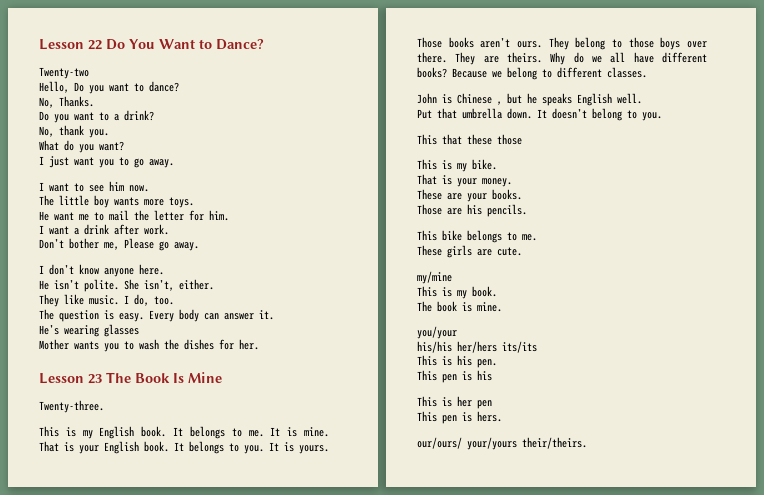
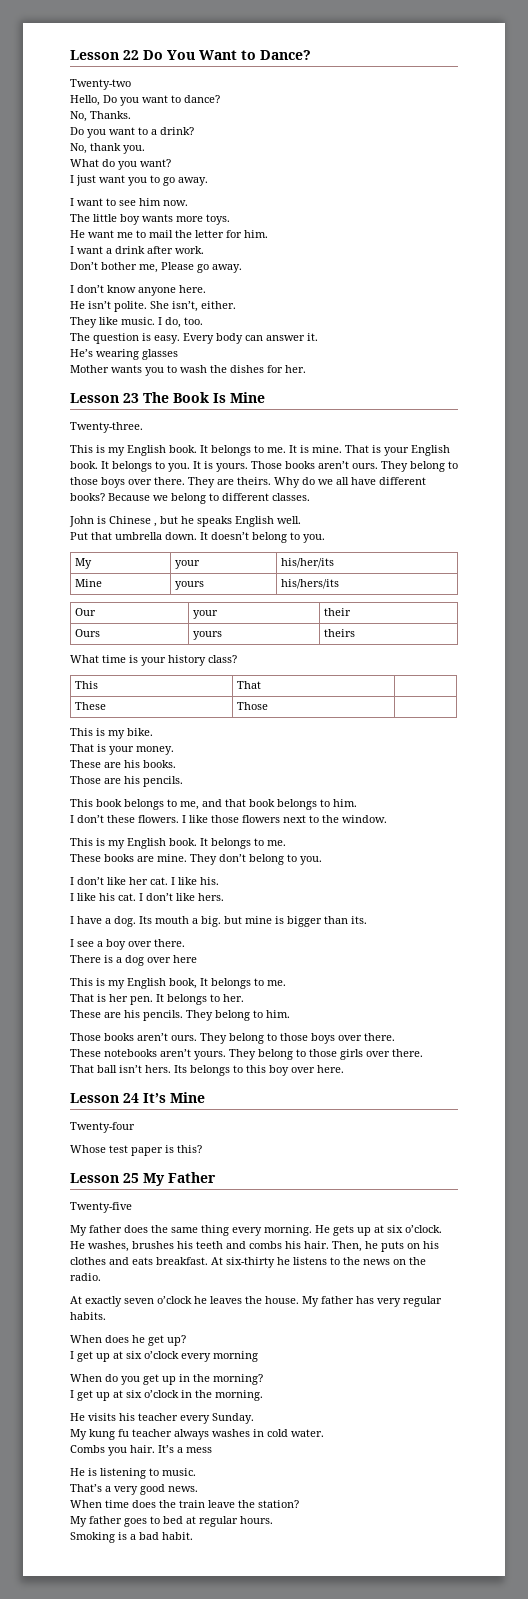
- This that these those
+ My | your | his/her/its
+ Mine | yours | his/hers/its
+ Our | your | their
+ Ours | yours | theirs
+ What time is your history class?
+ This | That |
+ These | Those |
- These are your books.
+ These are his books.
- This bike belongs to me.
- These girls are cute.
- my/mine
- This is my book.
- The book is mine.
- you/your
- his/his her/hers its/its
- This is his pen.
- This pen is his
- This is her pen
- This pen is hers.
- our/ours/ your/yours their/theirs.
+ This book belongs to me, and that book belongs to him.
+ I don’t these flowers. I like those flowers next to the window.
+ This is my English book. It belongs to me.
+ These books are mine. They don’t belong to you.
+ I don’t like her cat. I like his.
+ I like his cat. I don’t like hers.
+ I have a dog. Its mouth a big. but mine is bigger than its.
+ I see a boy over there.
+ There is a dog over here
+ This is my English book, It belongs to me.
+ That is her pen. It belongs to her.
+ These are his pencils. They belong to him.
+ Those books aren’t ours. They belong to those boys over there.
+ These notebooks aren’t yours. They belong to those girls over there.
+ That ball isn’t hers. Its belongs to this boy over here.
+ Lesson 24 It’s Mine
+ Twenty-four
+ Whose test paper is this?
+ Lesson 25 My Father
+ Twenty-five
+ My father does the same thing every morning. He gets up at six o’clock. He washes, brushes his teeth and combs his hair. Then, he puts on his clothes and eats breakfast. At six-thirty he listens to the news on the radio.
+ At exactly seven o’clock he leaves the house. My father has very regular habits.
+ When does he get up?
+ I get up at six o’clock every morning
+ When do you get up in the morning?
+ I get up at six o’clock in the morning.
+ He visits his teacher every Sunday.
+ My kung fu teacher always washes in cold water.
+ Combs you hair. It’s a mess
+ He is listening to music.
+ That’s a very good news.
+ When time does the train leave the station?
+ My father goes to bed at regular hours.
+ Smoking is a bad habit.

